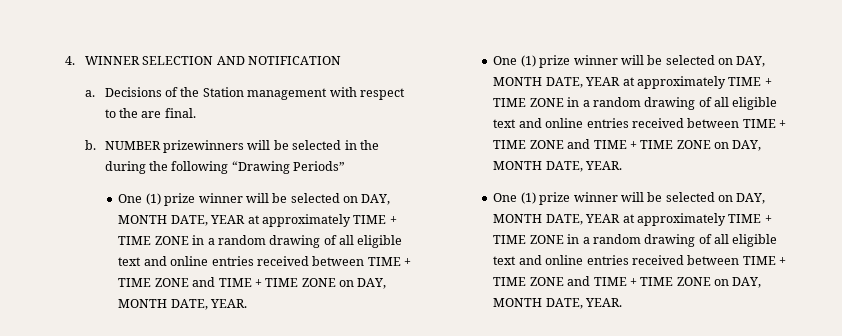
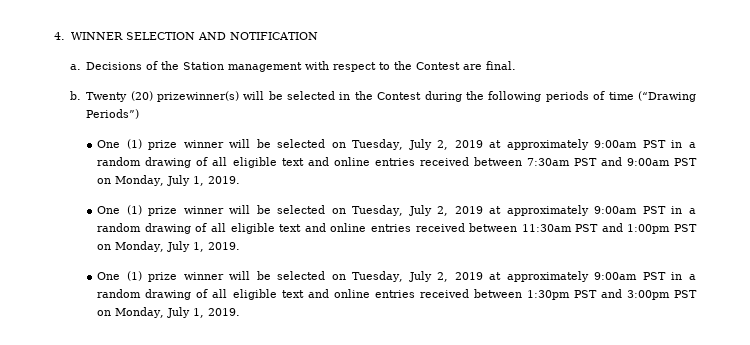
- Decisions of the Station management with respect to the are final.
+ Decisions of the Station management with respect to the Contest are final.
- NUMBER prizewinners will be selected in the during the following “Drawing Periods”
- One (1) prize winner will be selected on DAY, MONTH DATE, YEAR at approximately TIME + TIME ZONE in a random drawing of all eligible text and online entries received between TIME + TIME ZONE and TIME + TIME ZONE on DAY, MONTH DATE, YEAR.
- One (1) prize winner will be selected on DAY, MONTH DATE, YEAR at approximately TIME + TIME ZONE in a random drawing of all eligible text and online entries received between TIME + TIME ZONE and TIME + TIME ZONE on DAY, MONTH DATE, YEAR.
- One (1) prize winner will be selected on DAY, MONTH DATE, YEAR at approximately TIME + TIME ZONE in a random drawing of all eligible text and online entries received between TIME + TIME ZONE and TIME + TIME ZONE on DAY, MONTH DATE, YEAR.
+ Twenty (20) prizewinner(s) will be selected in the Contest during the following periods of time (“Drawing Periods”)
+ One (1) prize winner will be selected on Tuesday, July 2, 2019 at approximately 9:00am PST in a random drawing of all eligible text and online entries received between 7:30am PST and 9:00am PST on Monday, July 1, 2019.
+ One (1) prize winner will be selected on Tuesday, July 2, 2019 at approximately 9:00am PST in a random drawing of all eligible text and online entries received between 11:30am PST and 1:00pm PST on Monday, July 1, 2019.
+ One (1) prize winner will be selected on Tuesday, July 2, 2019 at approximately 9:00am PST in a random drawing of all eligible text and online entries received between 1:30pm PST and 3:00pm PST on Monday, July 1, 2019.

